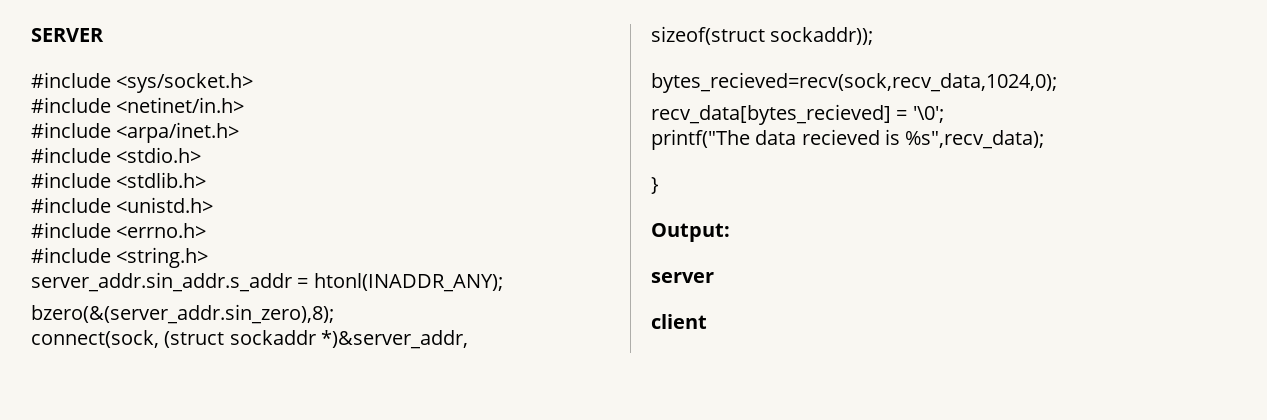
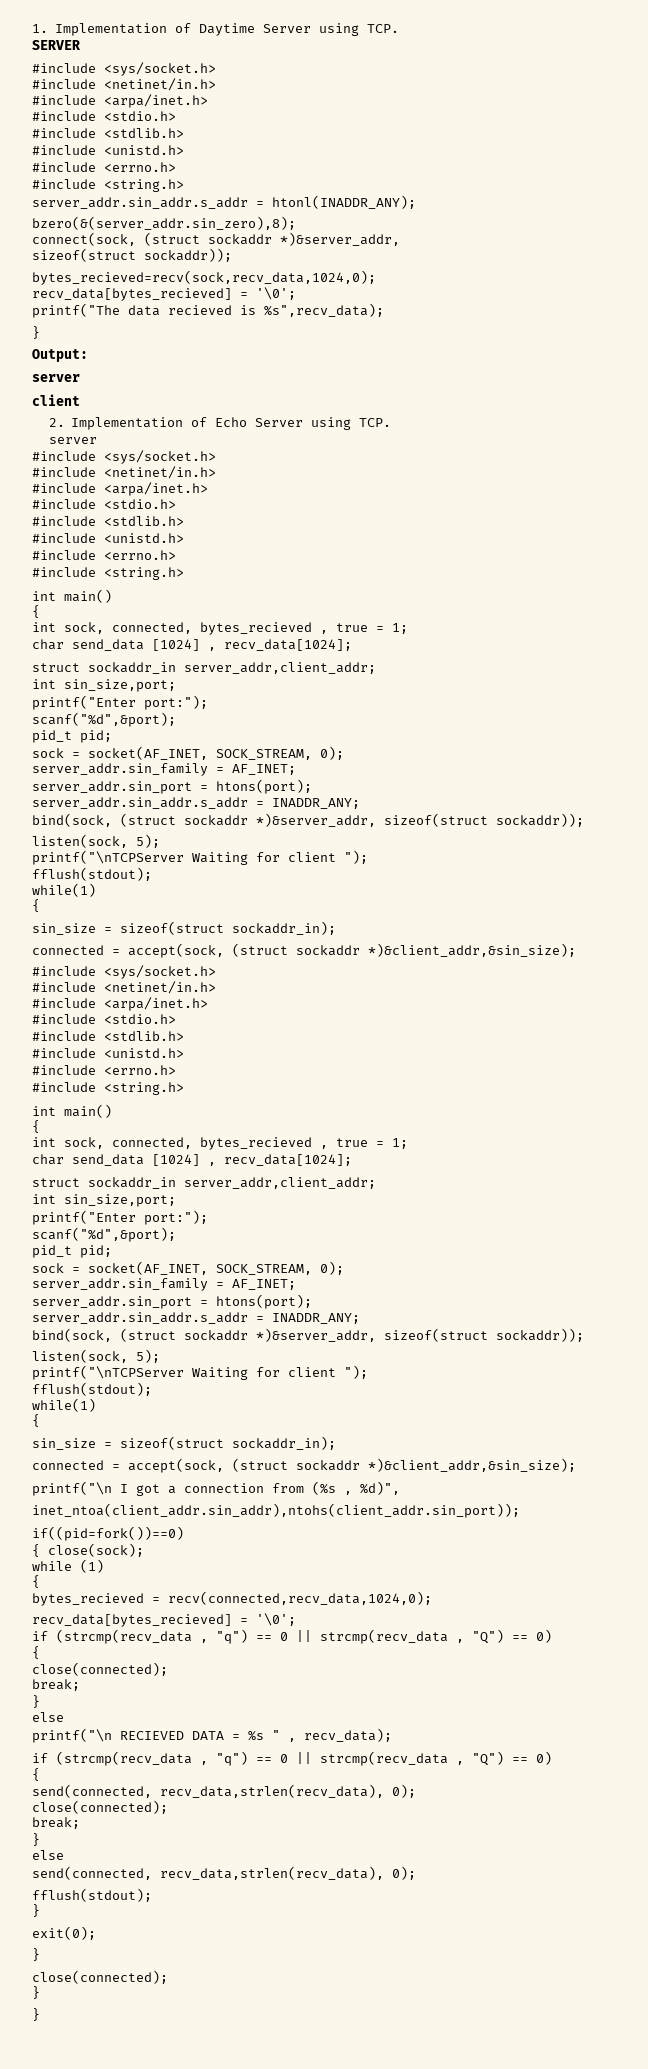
+ 1. Implementation of Daytime Server using TCP.
+ 2. Implementation of Echo Server using TCP.
+ server
+ #include <sys/socket.h>
+ #include <netinet/in.h>
+ #include <arpa/inet.h>
+ #include <stdio.h>
+ #include <stdlib.h>
+ #include <unistd.h>
+ #include <errno.h>
+ #include <string.h>
+ int main()
+ {
+ int sock, connected, bytes_recieved , true = 1;
+ char send_data [1024] , recv_data[1024];
+ struct sockaddr_in server_addr,client_addr;
+ int sin_size,port;
+ printf("Enter port:");
+ scanf("%d",&port);
+ pid_t pid;
+ sock = socket(AF_INET, SOCK_STREAM, 0);
+ server_addr.sin_family = AF_INET;
+ server_addr.sin_port = htons(port);
+ server_addr.sin_addr.s_addr = INADDR_ANY;
+ bind(sock, (struct sockaddr *)&server_addr, sizeof(struct sockaddr));
+ listen(sock, 5);
+ printf("\nTCPServer Waiting for client ");
+ fflush(stdout);
+ while(1)
+ {
+ sin_size = sizeof(struct sockaddr_in);
+ connected = accept(sock, (struct sockaddr *)&client_addr,&sin_size);
+ #include <sys/socket.h>
+ #include <netinet/in.h>
+ #include <arpa/inet.h>
+ #include <stdio.h>
+ #include <stdlib.h>
+ #include <unistd.h>
+ #include <errno.h>
+ #include <string.h>
+ int main()
+ {
+ int sock, connected, bytes_recieved , true = 1;
+ char send_data [1024] , recv_data[1024];
+ struct sockaddr_in server_addr,client_addr;
+ int sin_size,port;
+ printf("Enter port:");
+ scanf("%d",&port);
+ pid_t pid;
+ sock = socket(AF_INET, SOCK_STREAM, 0);
+ server_addr.sin_family = AF_INET;
+ server_addr.sin_port = htons(port);
+ server_addr.sin_addr.s_addr = INADDR_ANY;
+ bind(sock, (struct sockaddr *)&server_addr, sizeof(struct sockaddr));
+ listen(sock, 5);
+ printf("\nTCPServer Waiting for client ");
+ fflush(stdout);
+ while(1)
+ {
+ sin_size = sizeof(struct sockaddr_in);
+ connected = accept(sock, (struct sockaddr *)&client_addr,&sin_size);
+ printf("\n I got a connection from (%s , %d)",
+ inet_ntoa(client_addr.sin_addr),ntohs(client_addr.sin_port));
+ if((pid=fork())==0)
+ { close(sock);
+ while (1)
+ {
+ bytes_recieved = recv(connected,recv_data,1024,0);
+ recv_data[bytes_recieved] = '\0';
+ if (strcmp(recv_data , "q") == 0 || strcmp(recv_data , "Q") == 0)
+ {
+ close(connected);
+ break;
+ }
+ else
+ printf("\n RECIEVED DATA = %s " , recv_data);
+ if (strcmp(recv_data , "q") == 0 || strcmp(recv_data , "Q") == 0)
+ {
+ send(connected, recv_data,strlen(recv_data), 0);
+ close(connected);
+ break;
+ }
+ else
+ send(connected, recv_data,strlen(recv_data), 0);
+ fflush(stdout);
+ }
+ exit(0);
+ }
+ close(connected);
+ }
+ }

